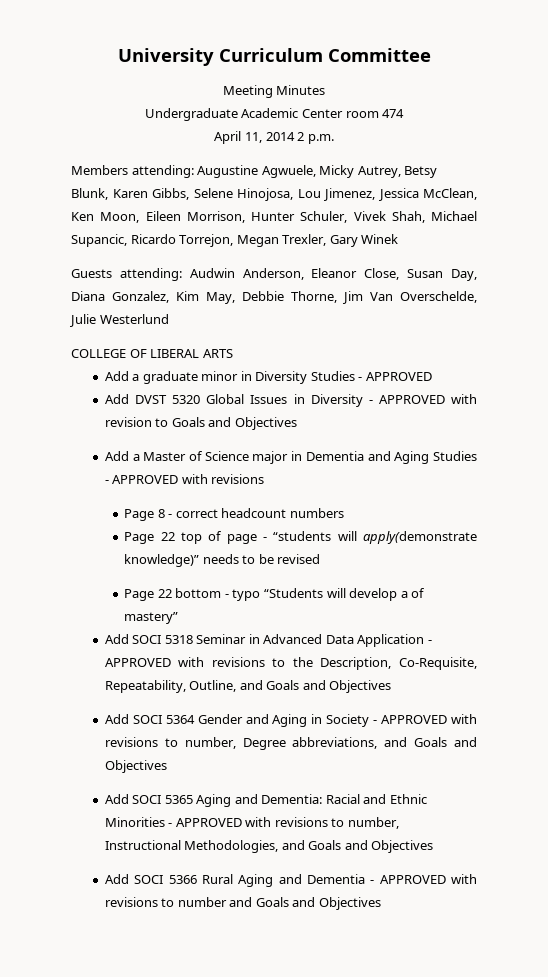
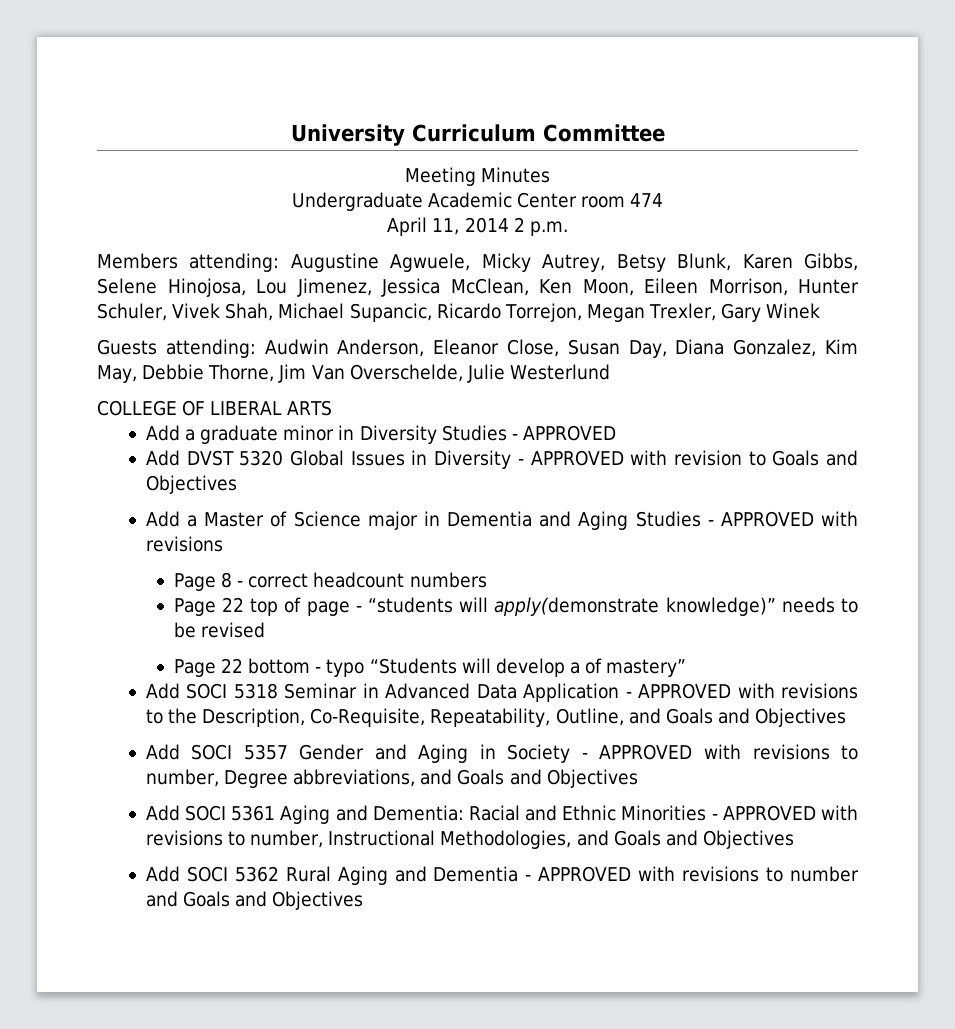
- Add SOCI 5364 Gender and Aging in Society - APPROVED with revisions to number, Degree abbreviations, and Goals and Objectives
+ Add SOCI 5357 Gender and Aging in Society - APPROVED with revisions to number, Degree abbreviations, and Goals and Objectives
- Add SOCI 5365 Aging and Dementia: Racial and Ethnic Minorities - APPROVED with revisions to number, Instructional Methodologies, and Goals and Objectives
+ Add SOCI 5361 Aging and Dementia: Racial and Ethnic Minorities - APPROVED with revisions to number, Instructional Methodologies, and Goals and Objectives
- Add SOCI 5366 Rural Aging and Dementia - APPROVED with revisions to number and Goals and Objectives
+ Add SOCI 5362 Rural Aging and Dementia - APPROVED with revisions to number and Goals and Objectives

